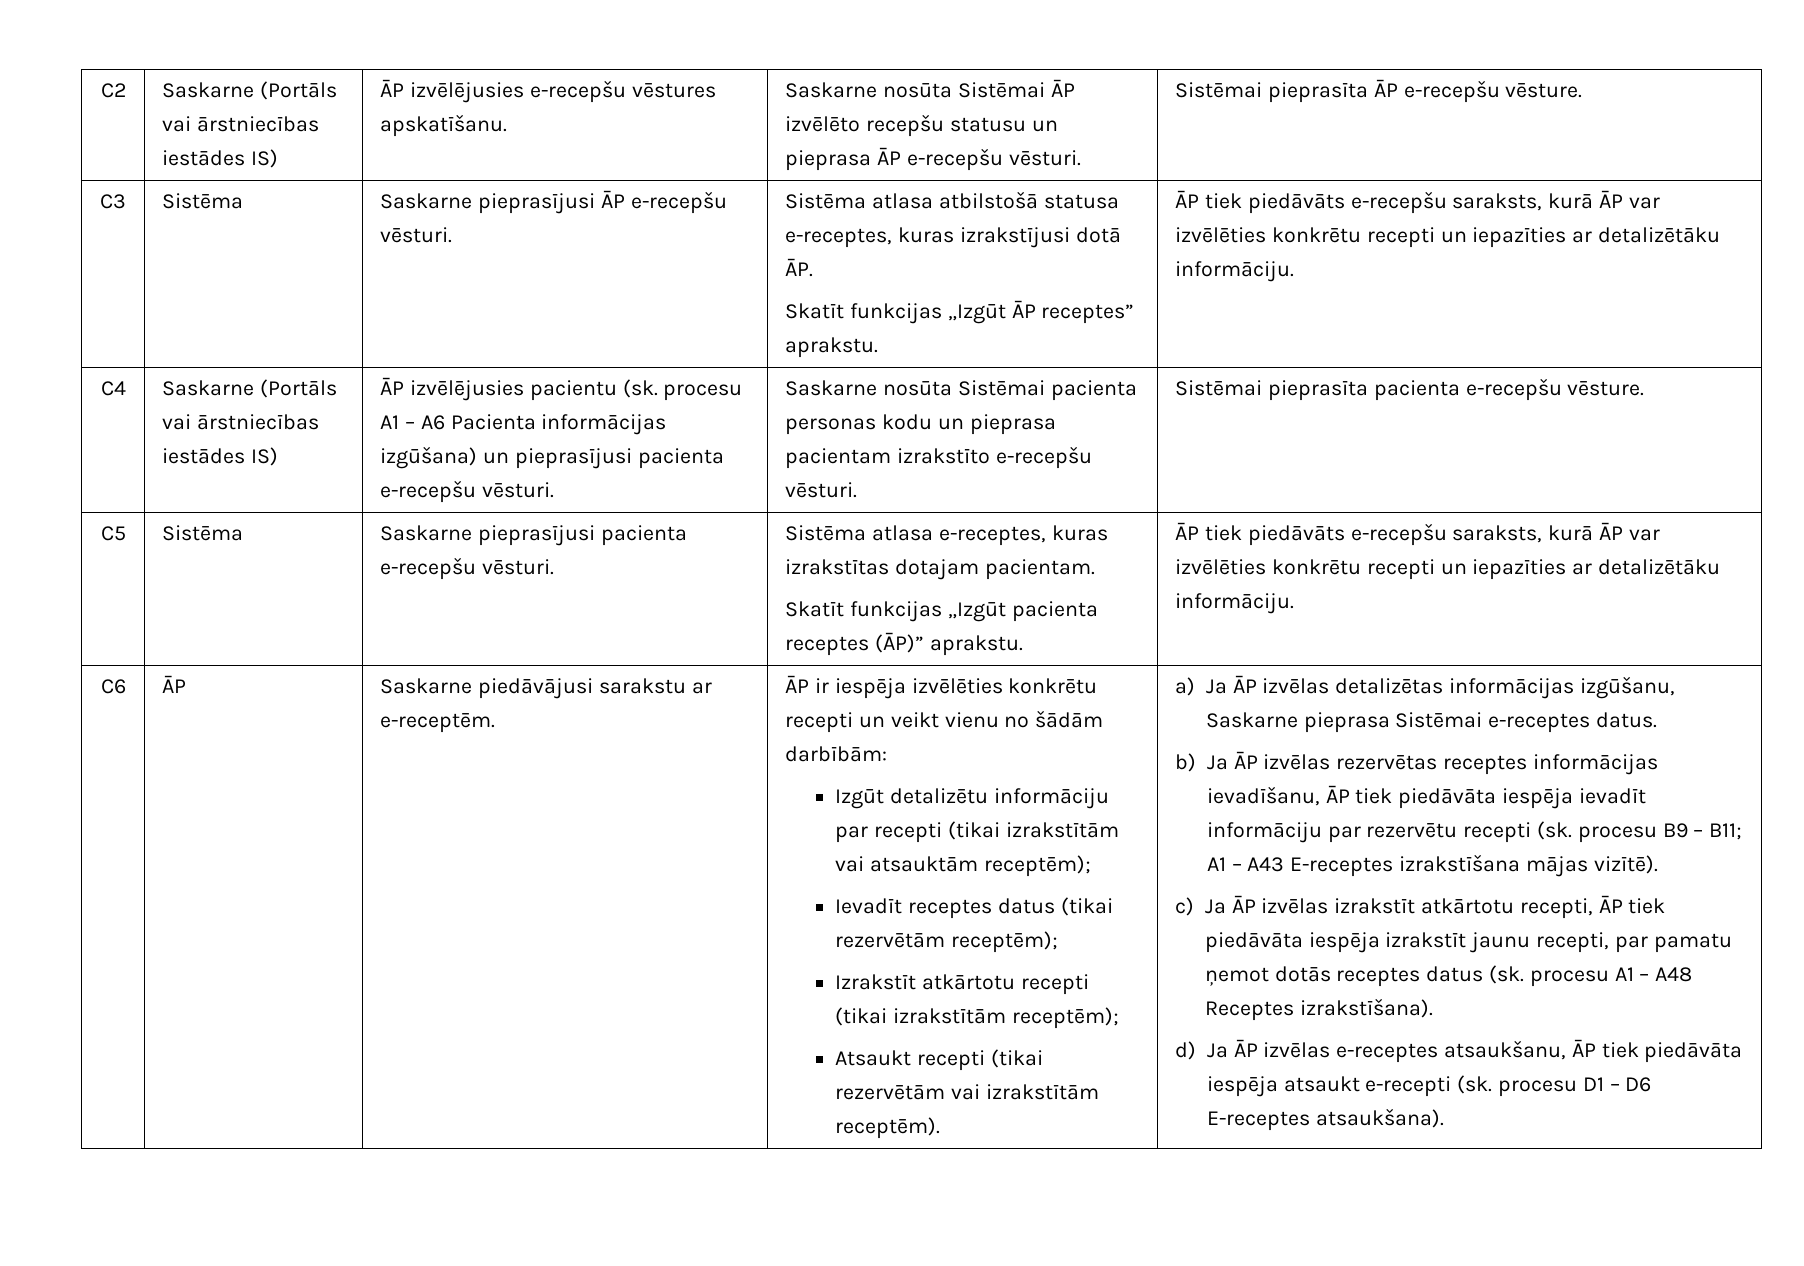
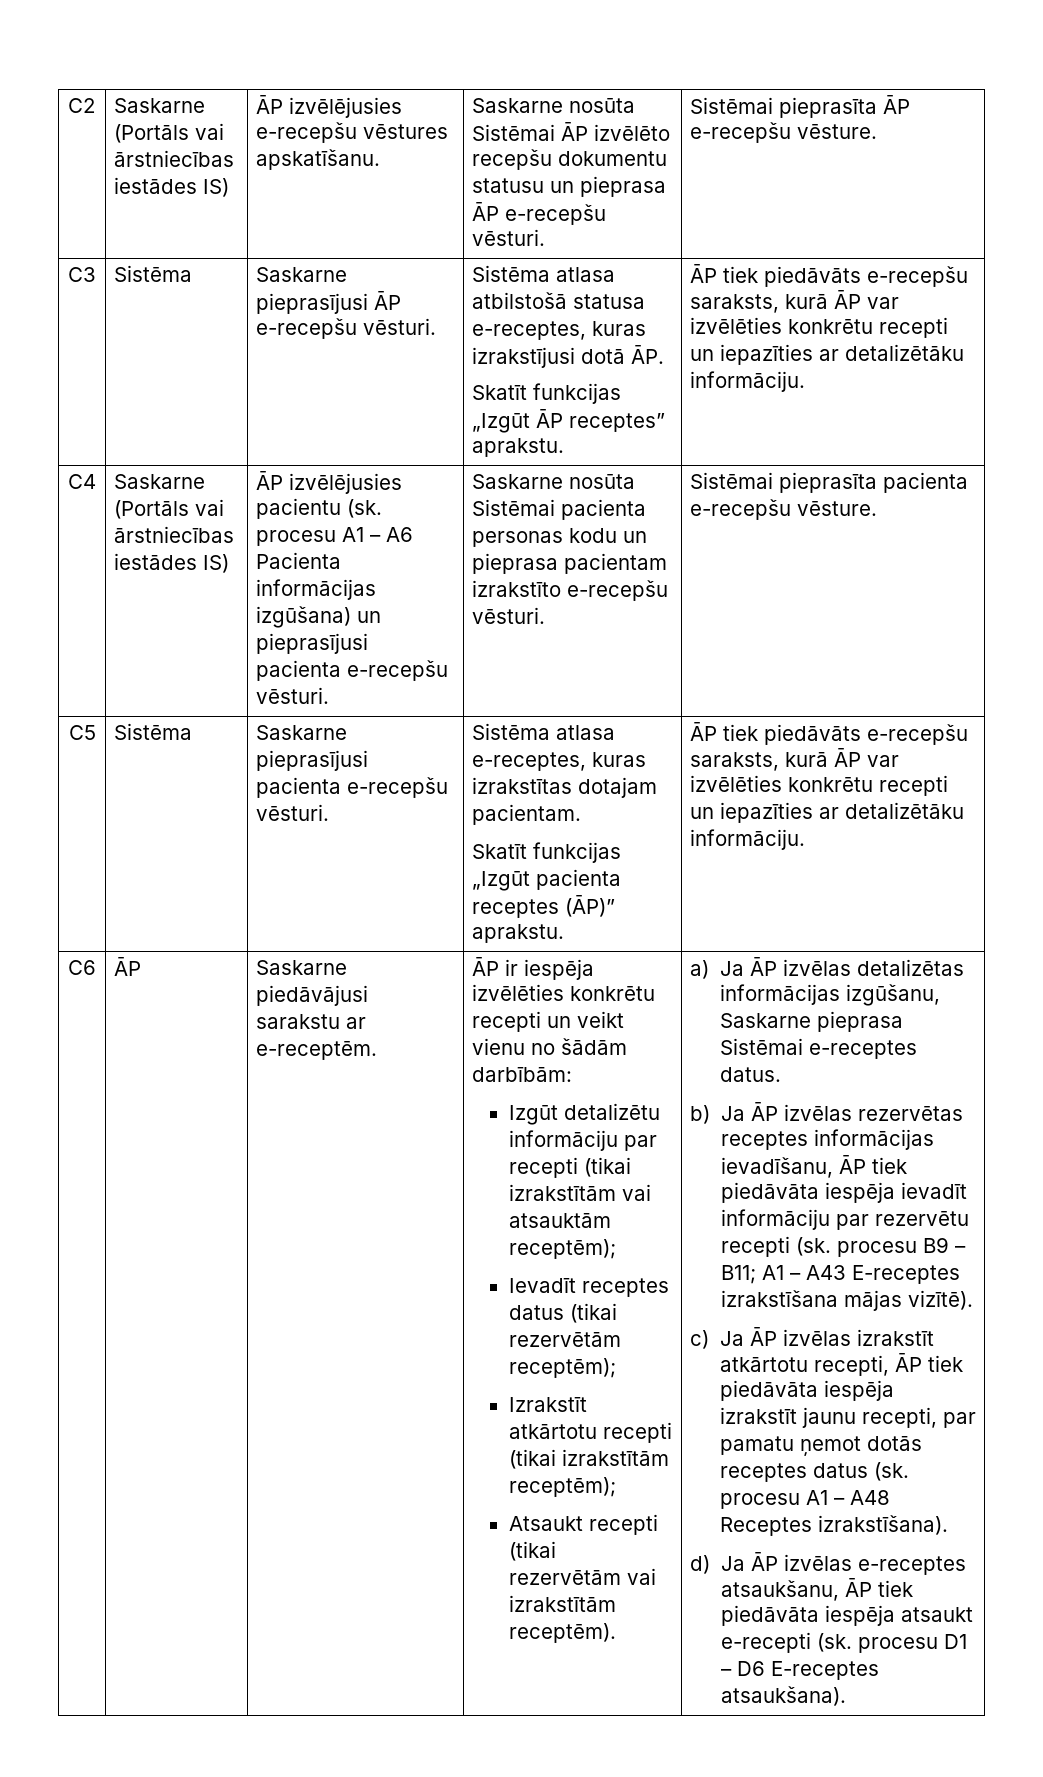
- C2 | Saskarne (Portāls vai ārstniecības iestādes IS) | ĀP izvēlējusies e-recepšu vēstures apskatīšanu. | Saskarne nosūta Sistēmai ĀP izvēlēto recepšu statusu un pieprasa ĀP e-recepšu vēsturi. | Sistēmai pieprasīta ĀP e-recepšu vēsture.
+ C2 | Saskarne (Portāls vai ārstniecības iestādes IS) | ĀP izvēlējusies e-recepšu vēstures apskatīšanu. | Saskarne nosūta Sistēmai ĀP izvēlēto recepšu dokumentu statusu un pieprasa ĀP e-recepšu vēsturi. | Sistēmai pieprasīta ĀP e-recepšu vēsture.

